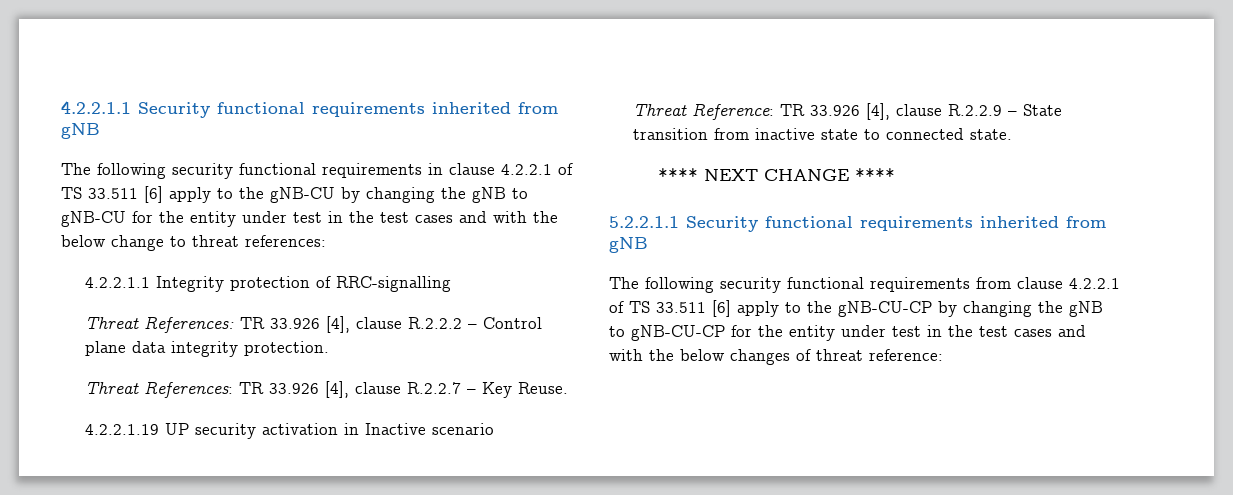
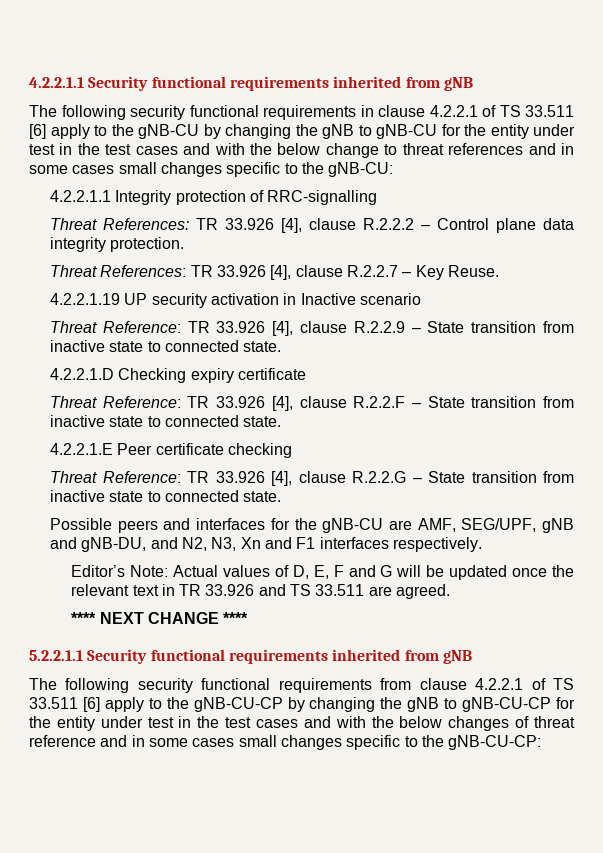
- The following security functional requirements in clause 4.2.2.1 of TS 33.511 [6] apply to the gNB-CU by changing the gNB to gNB-CU for the entity under test in the test cases and with the below change to threat references:
+ The following security functional requirements in clause 4.2.2.1 of TS 33.511 [6] apply to the gNB-CU by changing the gNB to gNB-CU for the entity under test in the test cases and with the below change to threat references and in some cases small changes specific to the gNB-CU:
+ 4.2.2.1.D Checking expiry certificate
+ Threat Reference: TR 33.926 [4], clause R.2.2.F – State transition from inactive state to connected state.
+ 4.2.2.1.E Peer certificate checking
+ Threat Reference: TR 33.926 [4], clause R.2.2.G – State transition from inactive state to connected state.
+ Possible peers and interfaces for the gNB-CU are AMF, SEG/UPF, gNB and gNB-DU, and N2, N3, Xn and F1 interfaces respectively.
+ Editor’s Note: Actual values of D, E, F and G will be updated once the relevant text in TR 33.926 and TS 33.511 are agreed.
- The following security functional requirements from clause 4.2.2.1 of TS 33.511 [6] apply to the gNB-CU-CP by changing the gNB to gNB-CU-CP for the entity under test in the test cases and with the below changes of threat reference:
+ The following security functional requirements from clause 4.2.2.1 of TS 33.511 [6] apply to the gNB-CU-CP by changing the gNB to gNB-CU-CP for the entity under test in the test cases and with the below changes of threat reference and in some cases small changes specific to the gNB-CU-CP:

